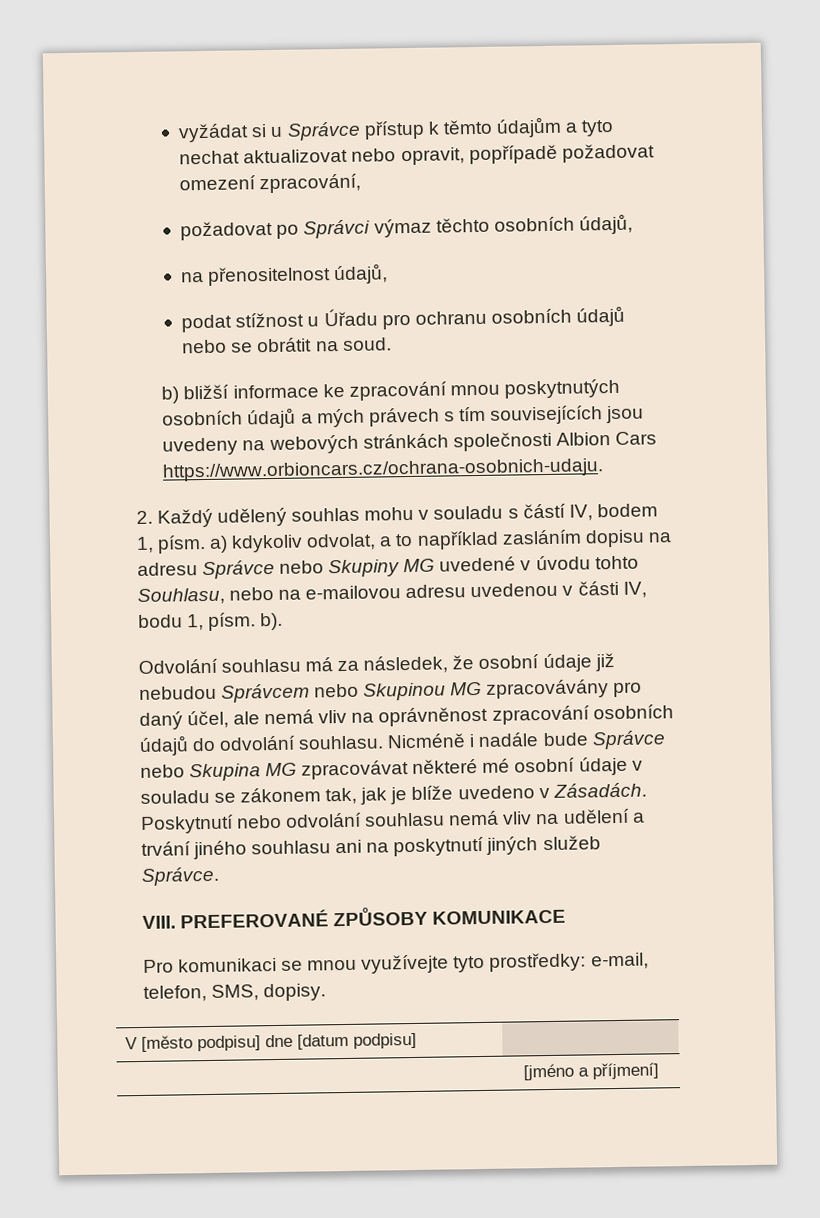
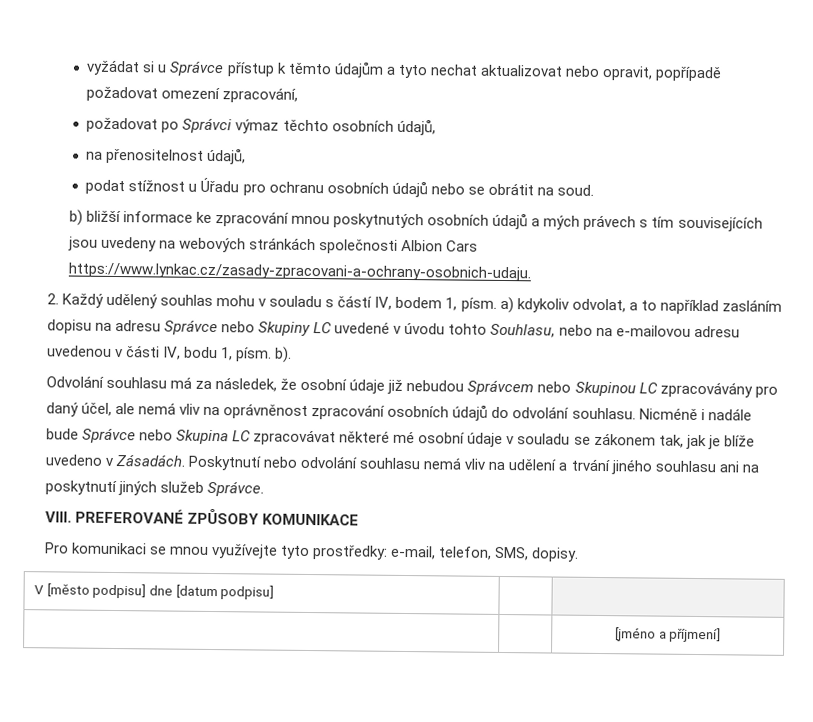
- b) bližší informace ke zpracování mnou poskytnutých osobních údajů a mých právech s tím souvisejících jsou uvedeny na webových stránkách společnosti Albion Cars https://www.orbioncars.cz/ochrana-osobnich-udaju.
+ b) bližší informace ke zpracování mnou poskytnutých osobních údajů a mých právech s tím souvisejících jsou uvedeny na webových stránkách společnosti Albion Cars https://www.lynkac.cz/zasady-zpracovani-a-ochrany-osobnich-udaju.
- 2. Každý udělený souhlas mohu v souladu s částí IV, bodem 1, písm. a) kdykoliv odvolat, a to například zasláním dopisu na adresu Správce nebo Skupiny MG uvedené v úvodu tohto Souhlasu, nebo na e-mailovou adresu uvedenou v části IV, bodu 1, písm. b).
+ 2. Každý udělený souhlas mohu v souladu s částí IV, bodem 1, písm. a) kdykoliv odvolat, a to například zasláním dopisu na adresu Správce nebo Skupiny LC uvedené v úvodu tohto Souhlasu, nebo na e-mailovou adresu uvedenou v části IV, bodu 1, písm. b).
- Odvolání souhlasu má za následek, že osobní údaje již nebudou Správcem nebo Skupinou MG zpracovávány pro daný účel, ale nemá vliv na oprávněnost zpracování osobních údajů do odvolání souhlasu.
+ Odvolání souhlasu má za následek, že osobní údaje již nebudou Správcem nebo Skupinou LC zpracovávány pro daný účel, ale nemá vliv na oprávněnost zpracování osobních údajů do odvolání souhlasu.
- Nicméně i nadále bude Správce nebo Skupina MG zpracovávat některé mé osobní údaje v souladu se zákonem tak, jak je blíže uvedeno v Zásadách.
+ Nicméně i nadále bude Správce nebo Skupina LC zpracovávat některé mé osobní údaje v souladu se zákonem tak, jak je blíže uvedeno v Zásadách.

